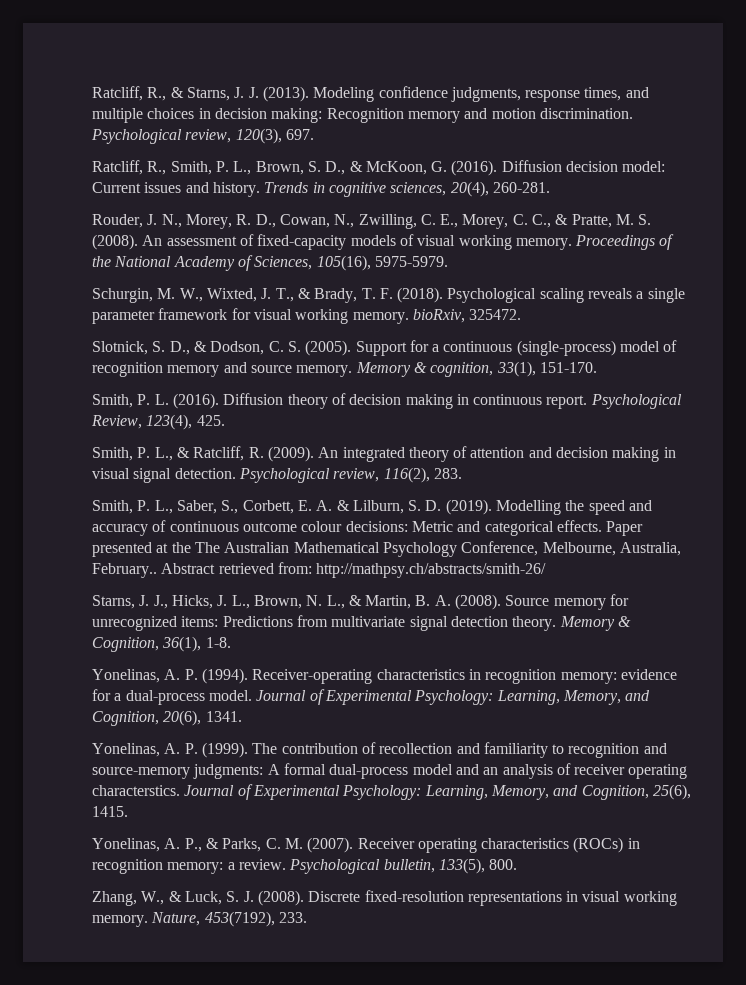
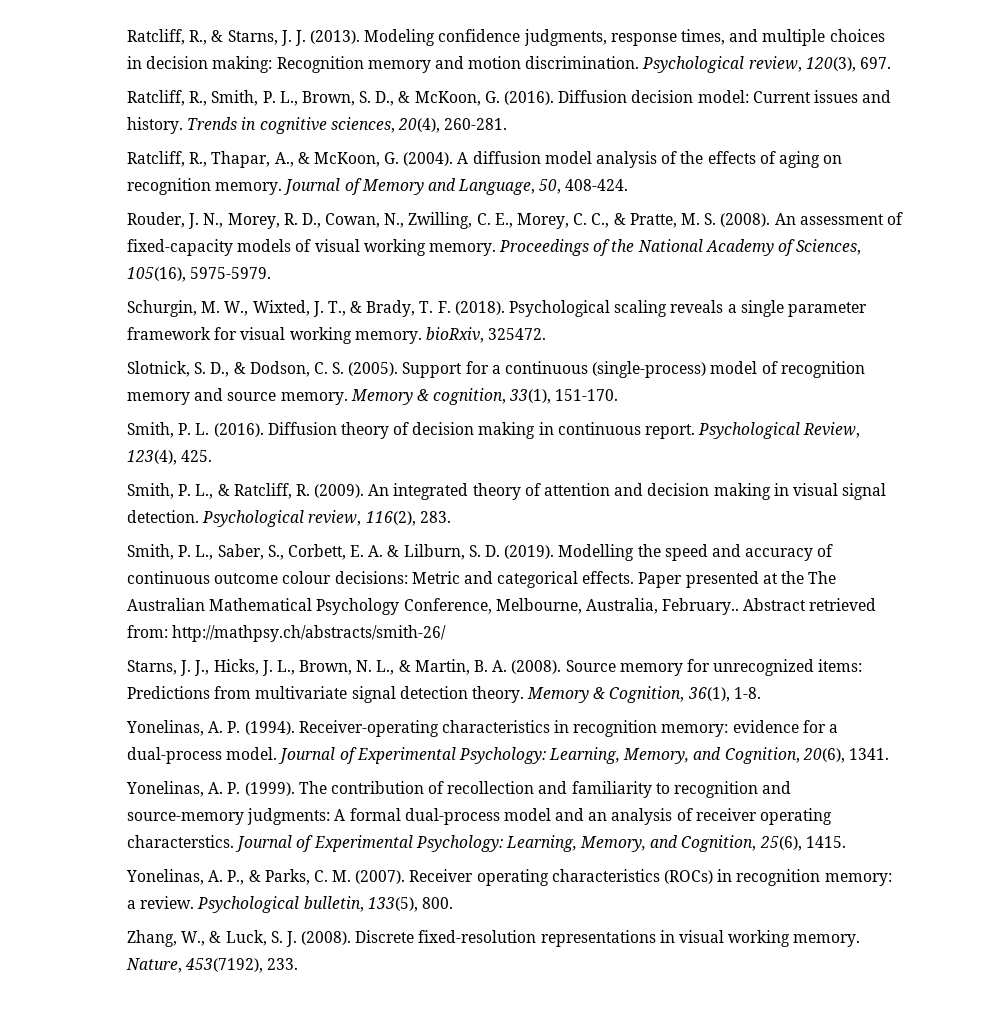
+ Ratcliff, R., Thapar, A., & McKoon, G. (2004). A diffusion model analysis of the effects of aging on recognition memory. Journal of Memory and Language, 50, 408-424.

